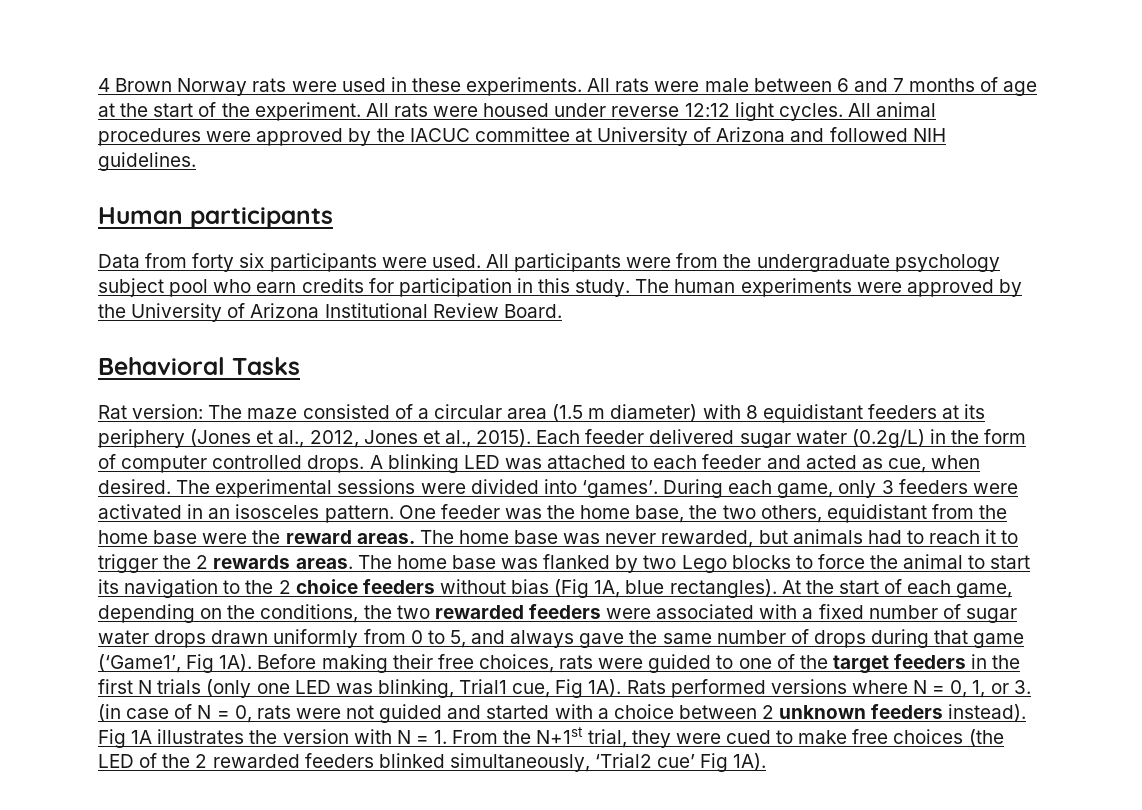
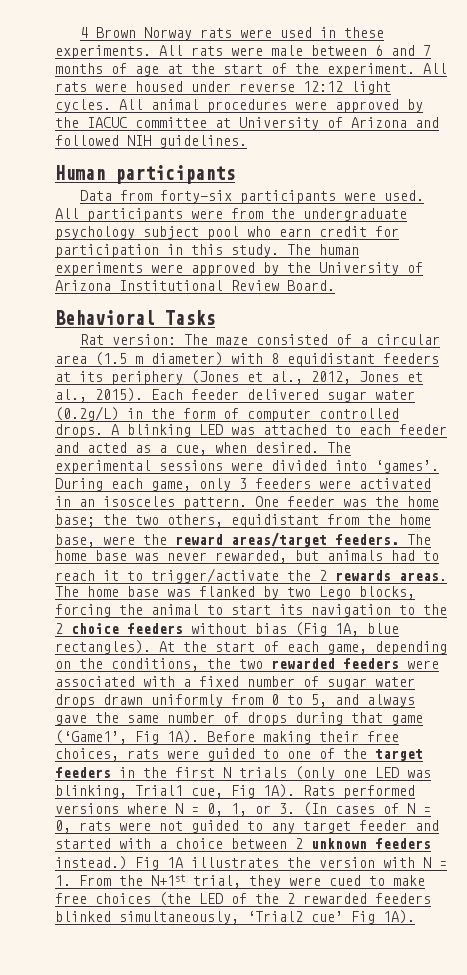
- Data from forty six participants were used.
+ Data from forty-six participants were used.
- All participants were from the undergraduate psychology subject pool who earn credits for participation in this study.
+ All participants were from the undergraduate psychology subject pool who earn credit for participation in this study.
- A blinking LED was attached to each feeder and acted as cue, when desired.
+ A blinking LED was attached to each feeder and acted as a cue, when desired.
- One feeder was the home base, the two others, equidistant from the home base were the reward areas.
+ One feeder was the home base; the two others, equidistant from the home base, were the reward areas/target feeders.
- The home base was never rewarded, but animals had to reach it to trigger the 2 rewards areas.
+ The home base was never rewarded, but animals had to reach it to trigger/activate the 2 rewards areas.
- The home base was flanked by two Lego blocks to force the animal to start its navigation to the 2 choice feeders without bias (Fig 1A, blue rectangles).
+ The home base was flanked by two Lego blocks, forcing the animal to start its navigation to the 2 choice feeders without bias (Fig 1A, blue rectangles).
- Rats performed versions where N = 0, 1, or 3. (in case of N = 0, rats were not guided and started with a choice between 2 unknown feeders instead).
+ Rats performed versions where N = 0, 1, or 3. (In cases of N = 0, rats were not guided to any target feeder and started with a choice between 2 unknown feeders instead.)

